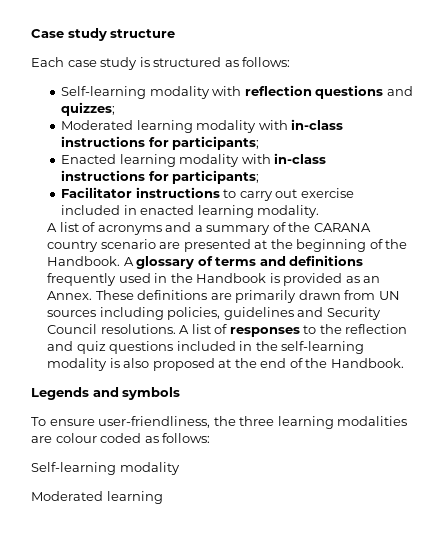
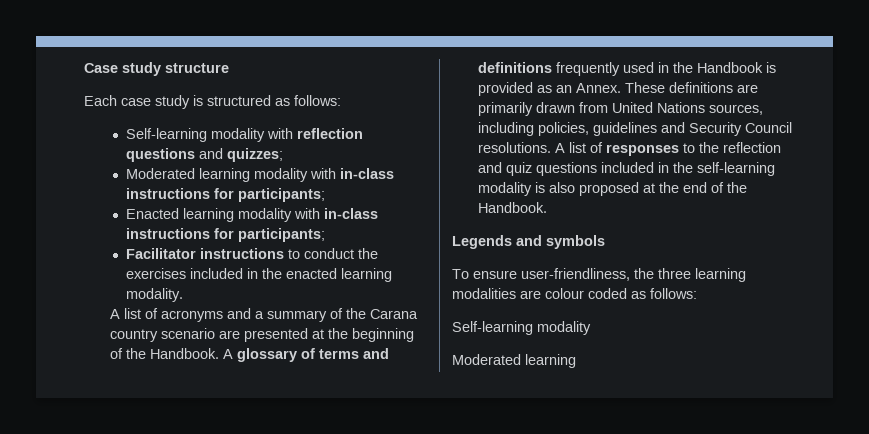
- Facilitator instructions to carry out exercise included in enacted learning modality.
+ Facilitator instructions to conduct the exercises included in the enacted learning modality.
- A list of acronyms and a summary of the CARANA country scenario are presented at the beginning of the Handbook.
+ A list of acronyms and a summary of the Carana country scenario are presented at the beginning of the Handbook.
- These definitions are primarily drawn from UN sources including policies, guidelines and Security Council resolutions.
+ These definitions are primarily drawn from United Nations sources, including policies, guidelines and Security Council resolutions.

